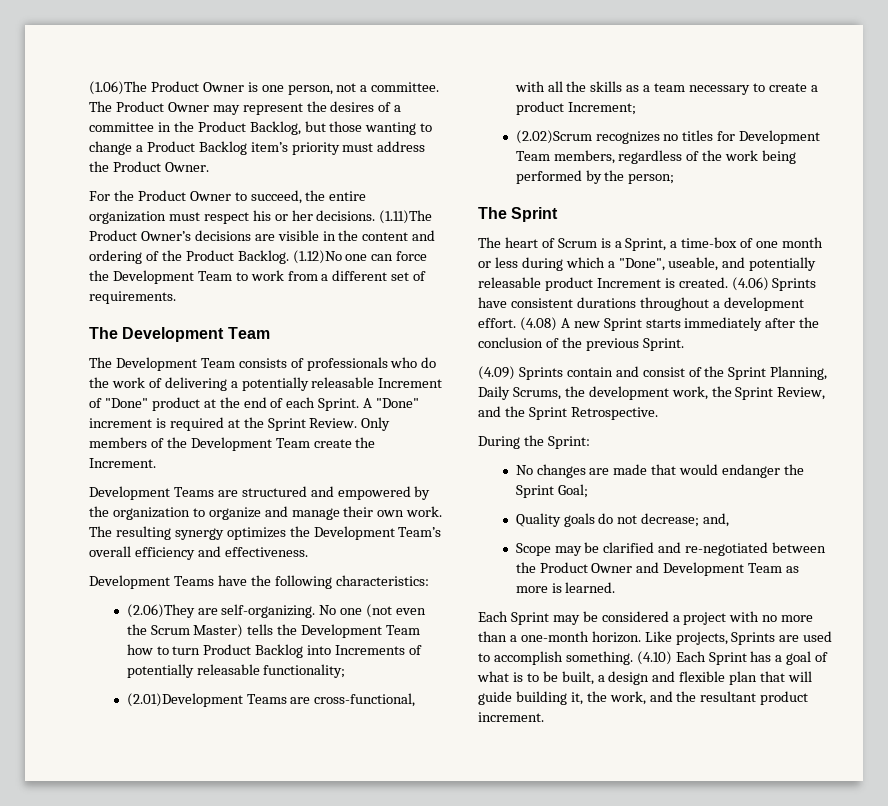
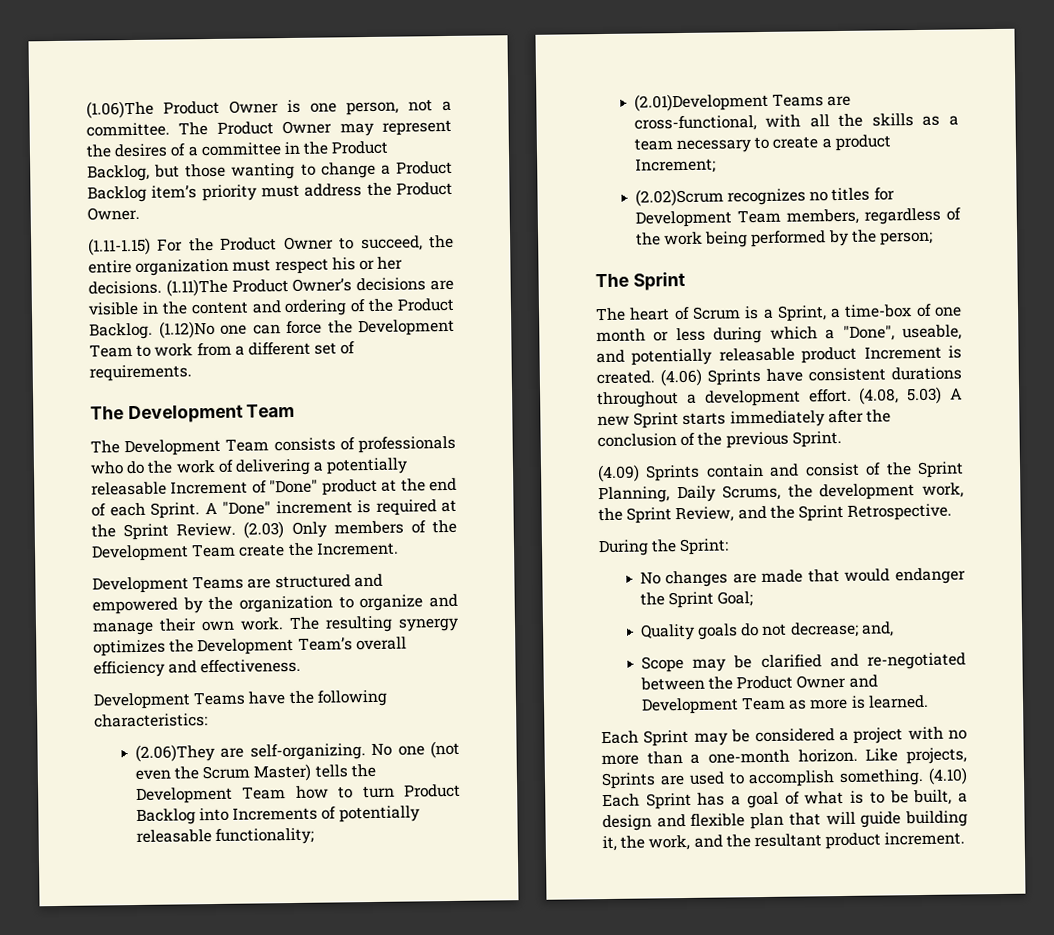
- For the Product Owner to succeed, the entire organization must respect his or her decisions.
+ (1.11-1.15) For the Product Owner to succeed, the entire organization must respect his or her decisions.
- Only members of the Development Team create the Increment.
+ (2.03) Only members of the Development Team create the Increment.
- (4.08) A new Sprint starts immediately after the conclusion of the previous Sprint.
+ (4.08, 5.03) A new Sprint starts immediately after the conclusion of the previous Sprint.

